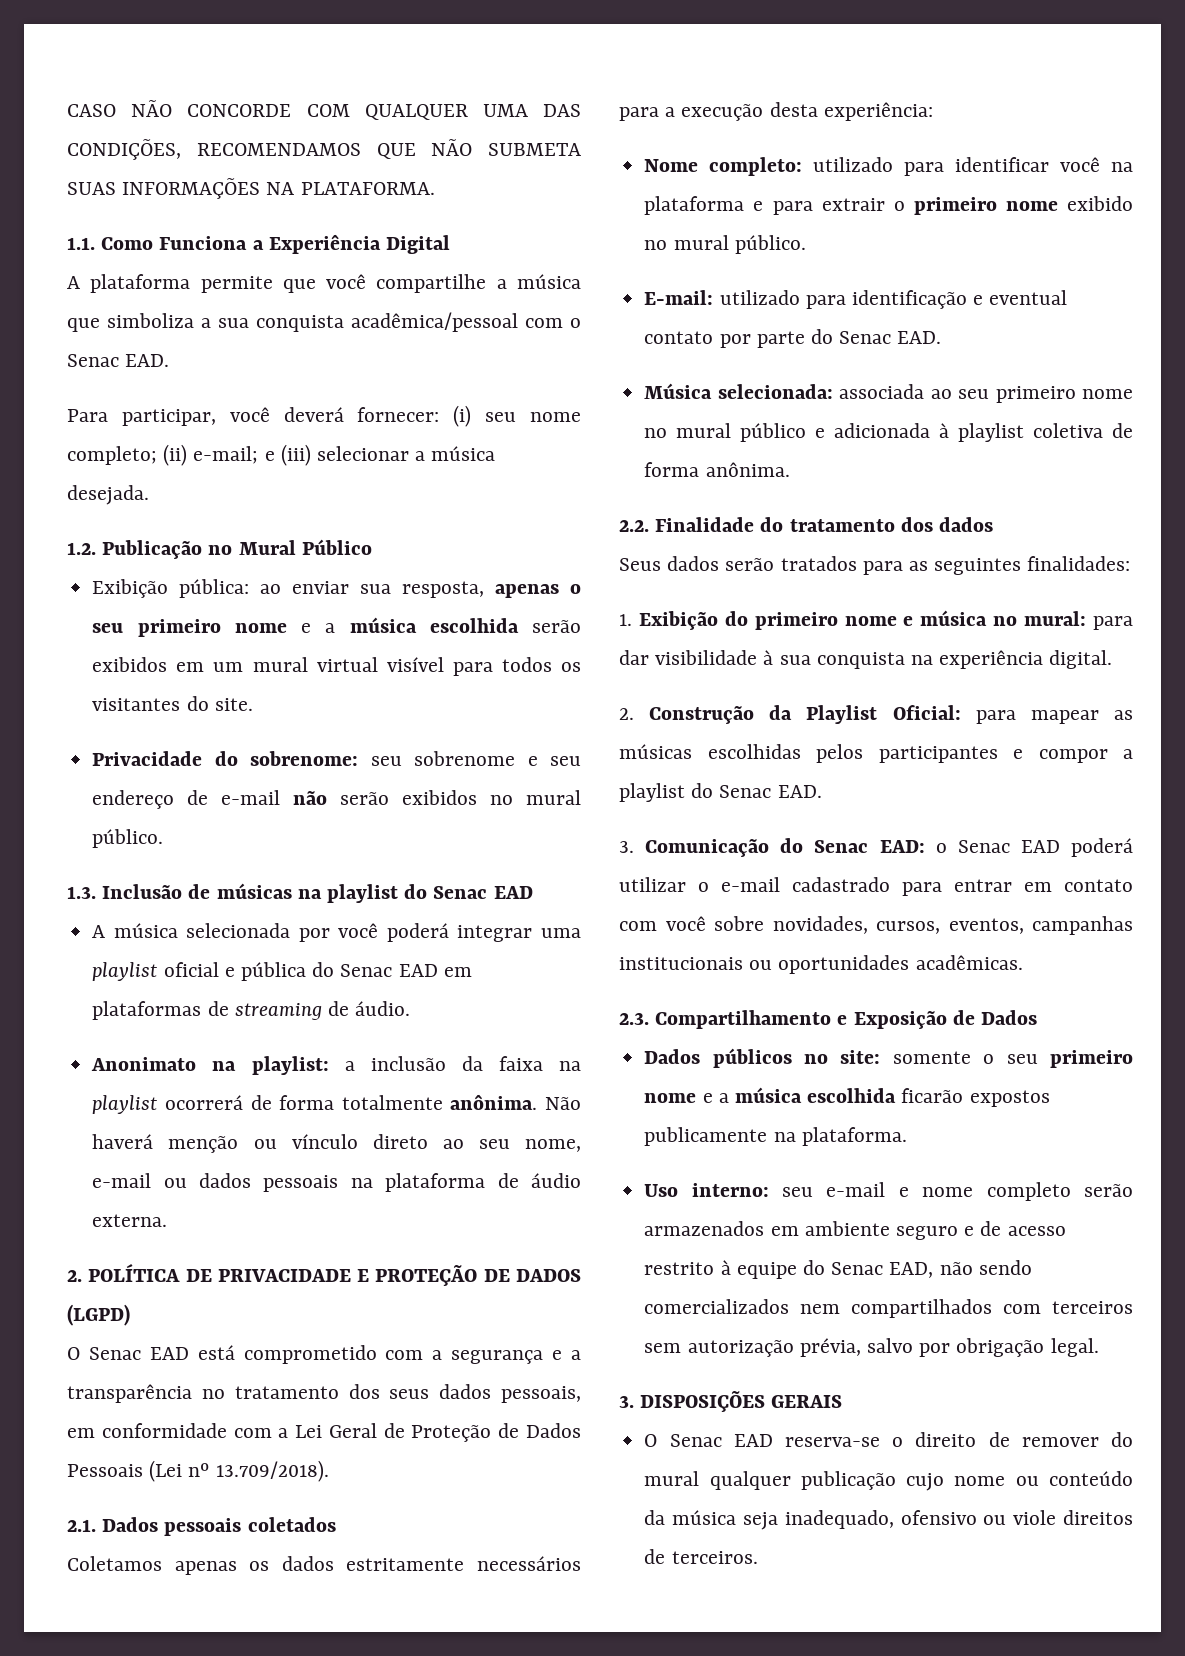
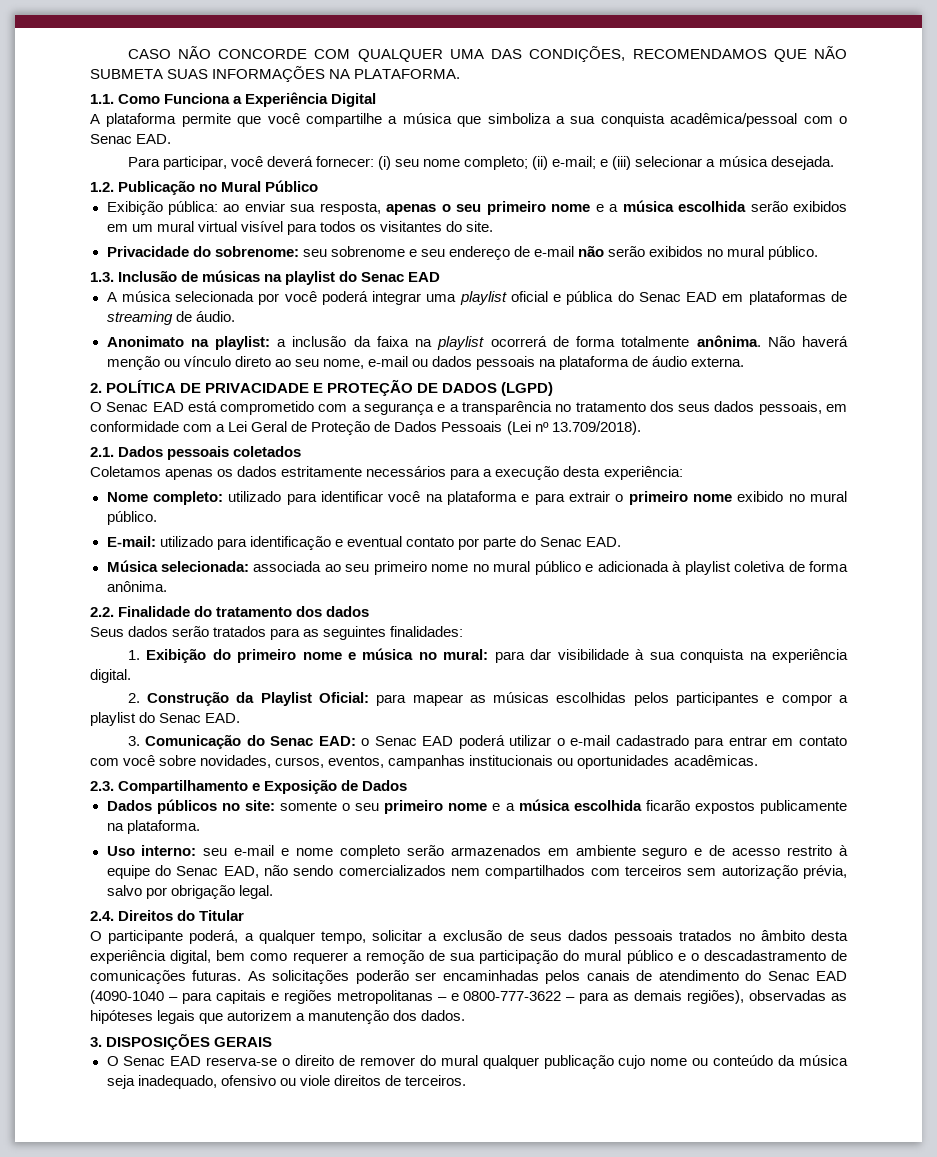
+ 2.4. Direitos do Titular
+ O participante poderá, a qualquer tempo, solicitar a exclusão de seus dados pessoais tratados no âmbito desta experiência digital, bem como requerer a remoção de sua participação do mural público e o descadastramento de comunicações futuras. As solicitações poderão ser encaminhadas pelos canais de atendimento do Senac EAD (4090-1040 – para capitais e regiões metropolitanas – e 0800-777-3622 – para as demais regiões), observadas as hipóteses legais que autorizem a manutenção dos dados.

